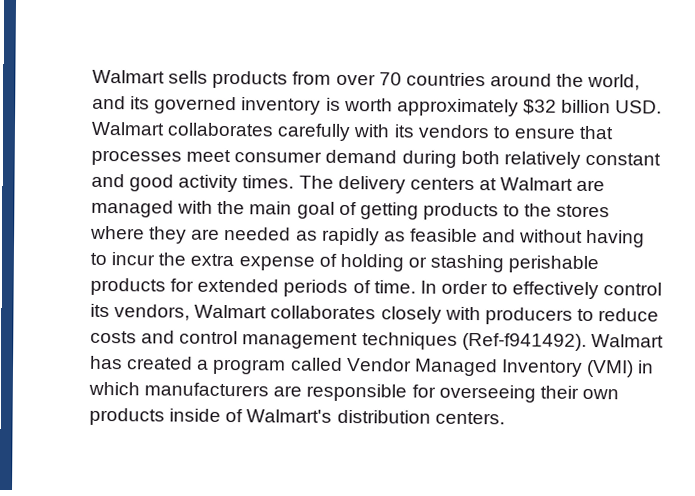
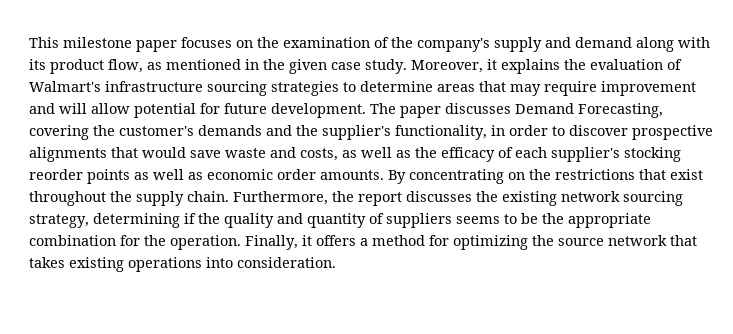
- Walmart sells products from over 70 countries around the world, and its governed inventory is worth approximately $32 billion USD. Walmart collaborates carefully with its vendors to ensure that processes meet consumer demand during both relatively constant and good activity times. The delivery centers at Walmart are managed with the main goal of getting products to the stores where they are needed as rapidly as feasible and without having to incur the extra expense of holding or stashing perishable products for extended periods of time. In order to effectively control its vendors, Walmart collaborates closely with producers to reduce costs and control management techniques (Ref-f941492). Walmart has created a program called Vendor Managed Inventory (VMI) in which manufacturers are responsible for overseeing their own products inside of Walmart's distribution centers.
+ This milestone paper focuses on the examination of the company's supply and demand along with its product flow, as mentioned in the given case study. Moreover, it explains the evaluation of Walmart's infrastructure sourcing strategies to determine areas that may require improvement and will allow potential for future development. The paper discusses Demand Forecasting, covering the customer's demands and the supplier's functionality, in order to discover prospective alignments that would save waste and costs, as well as the efficacy of each supplier's stocking reorder points as well as economic order amounts. By concentrating on the restrictions that exist throughout the supply chain. Furthermore, the report discusses the existing network sourcing strategy, determining if the quality and quantity of suppliers seems to be the appropriate combination for the operation. Finally, it offers a method for optimizing the source network that takes existing operations into consideration.

